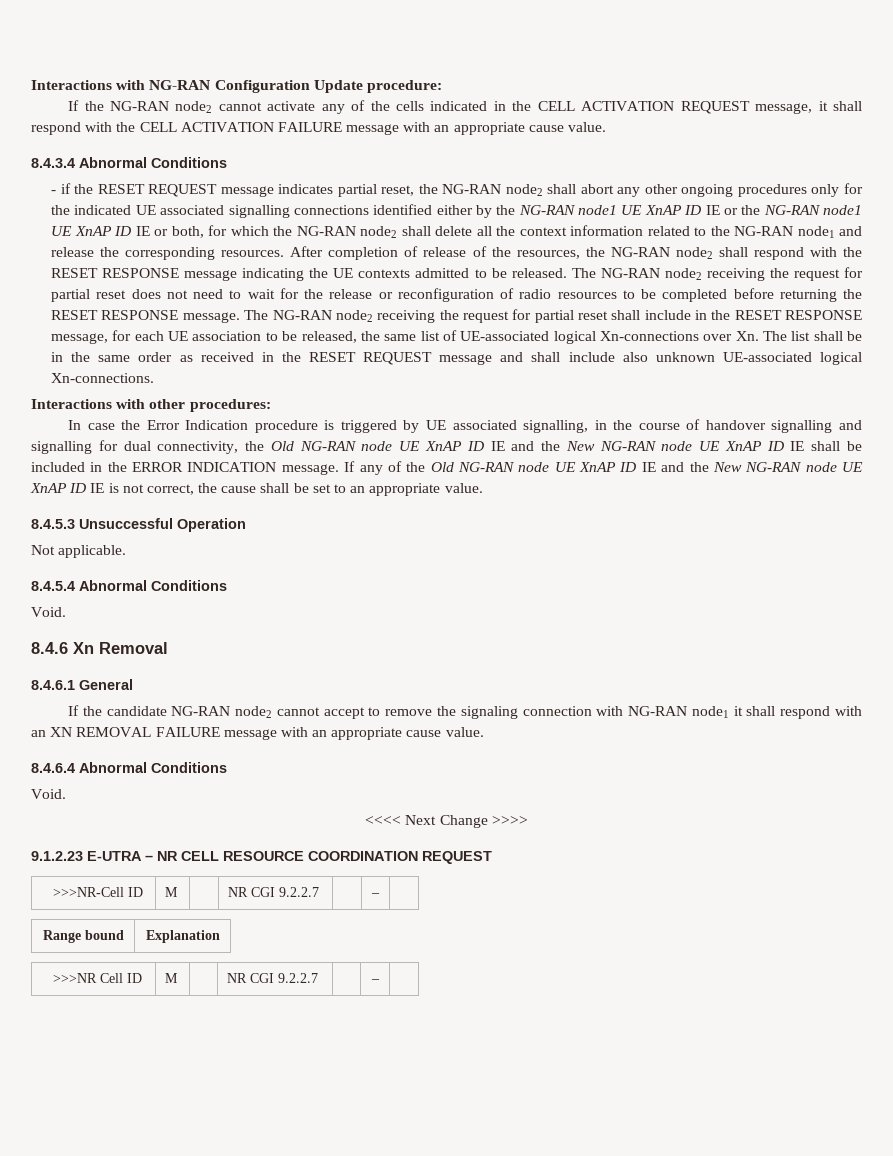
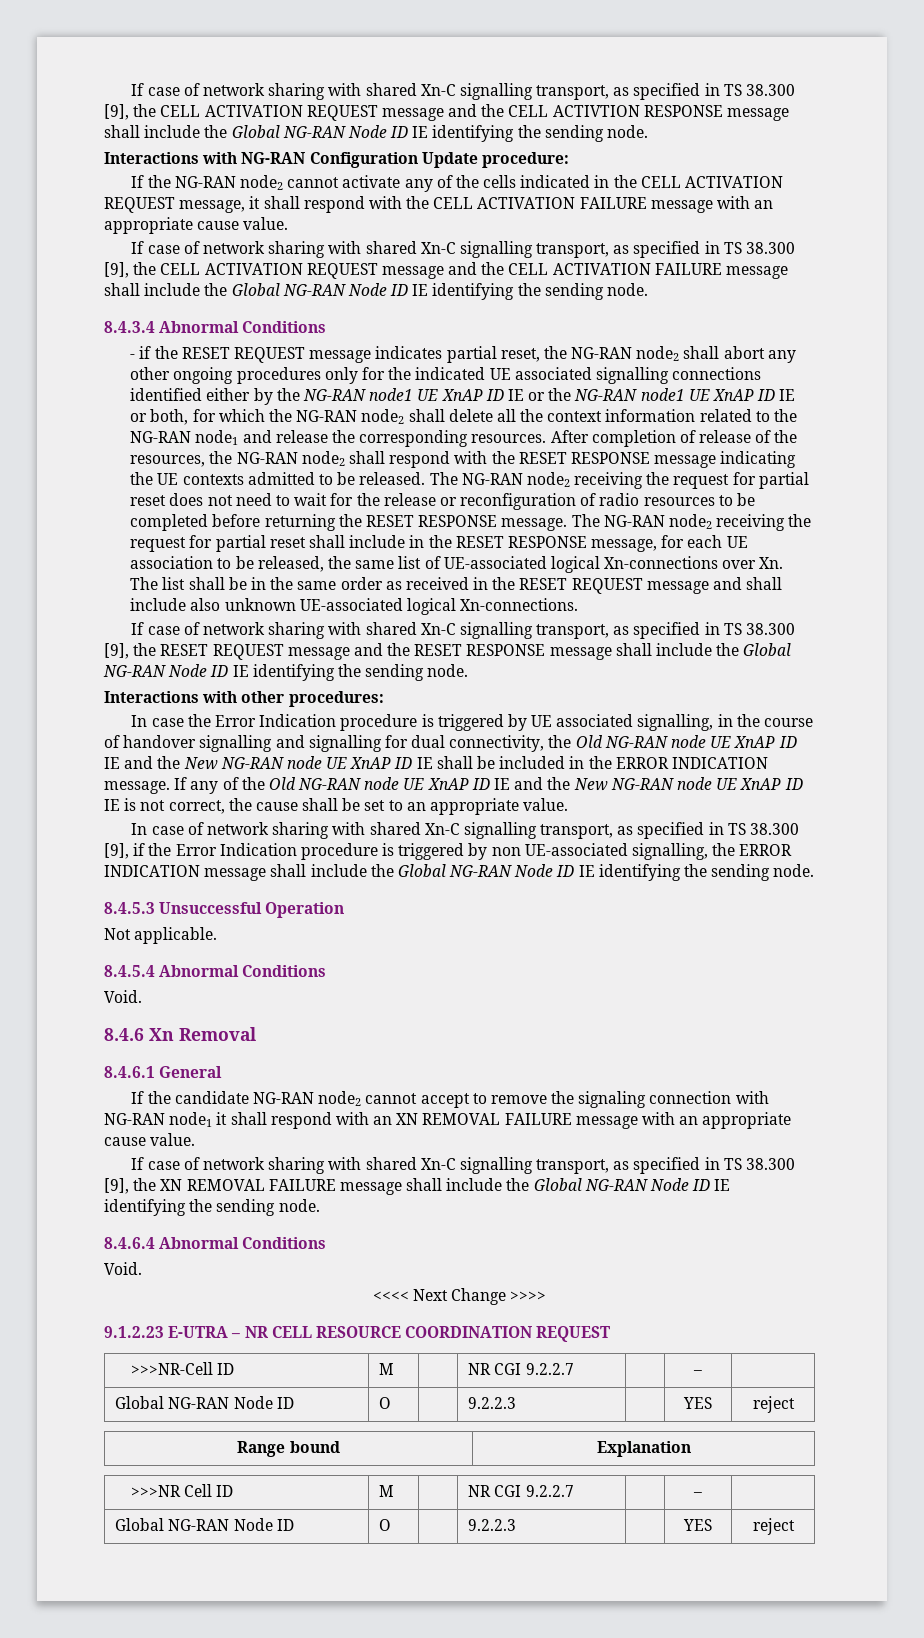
+ If case of network sharing with shared Xn-C signalling transport, as specified in TS 38.300 [9], the CELL ACTIVATION REQUEST message and the CELL ACTIVTION RESPONSE message shall include the Global NG-RAN Node ID IE identifying the sending node.
+ If case of network sharing with shared Xn-C signalling transport, as specified in TS 38.300 [9], the CELL ACTIVATION REQUEST message and the CELL ACTIVATION FAILURE message shall include the Global NG-RAN Node ID IE identifying the sending node.
+ If case of network sharing with shared Xn-C signalling transport, as specified in TS 38.300 [9], the RESET REQUEST message and the RESET RESPONSE message shall include the Global NG-RAN Node ID IE identifying the sending node.
+ In case of network sharing with shared Xn-C signalling transport, as specified in TS 38.300 [9], if the Error Indication procedure is triggered by non UE-associated signalling, the ERROR INDICATION message shall include the Global NG-RAN Node ID IE identifying the sending node.
+ If case of network sharing with shared Xn-C signalling transport, as specified in TS 38.300 [9], the XN REMOVAL FAILURE message shall include the Global NG-RAN Node ID IE identifying the sending node.
  >>>NR-Cell ID | M | | NR CGI 9.2.2.7 | | – |
+ Global NG-RAN Node ID | O | | 9.2.2.3 | | YES | reject
  >>>NR Cell ID | M | | NR CGI 9.2.2.7 | | – |
+ Global NG-RAN Node ID | O | | 9.2.2.3 | | YES | reject

